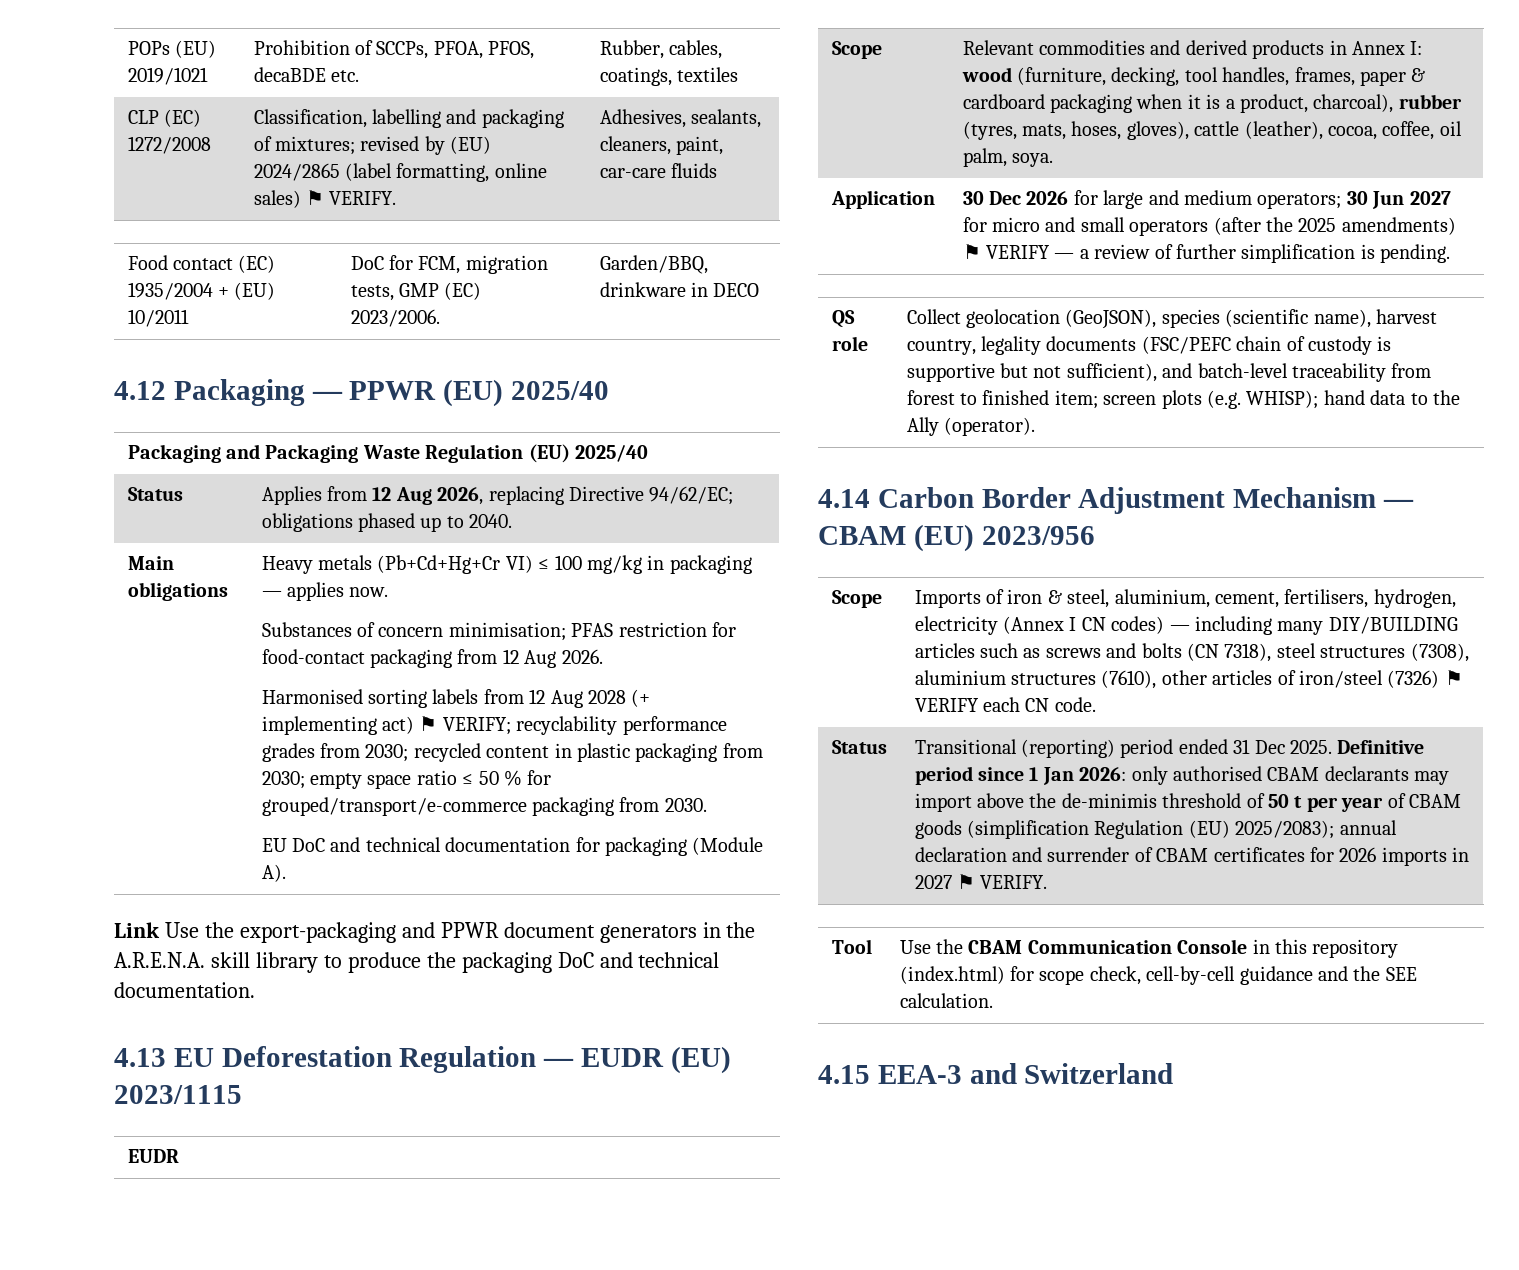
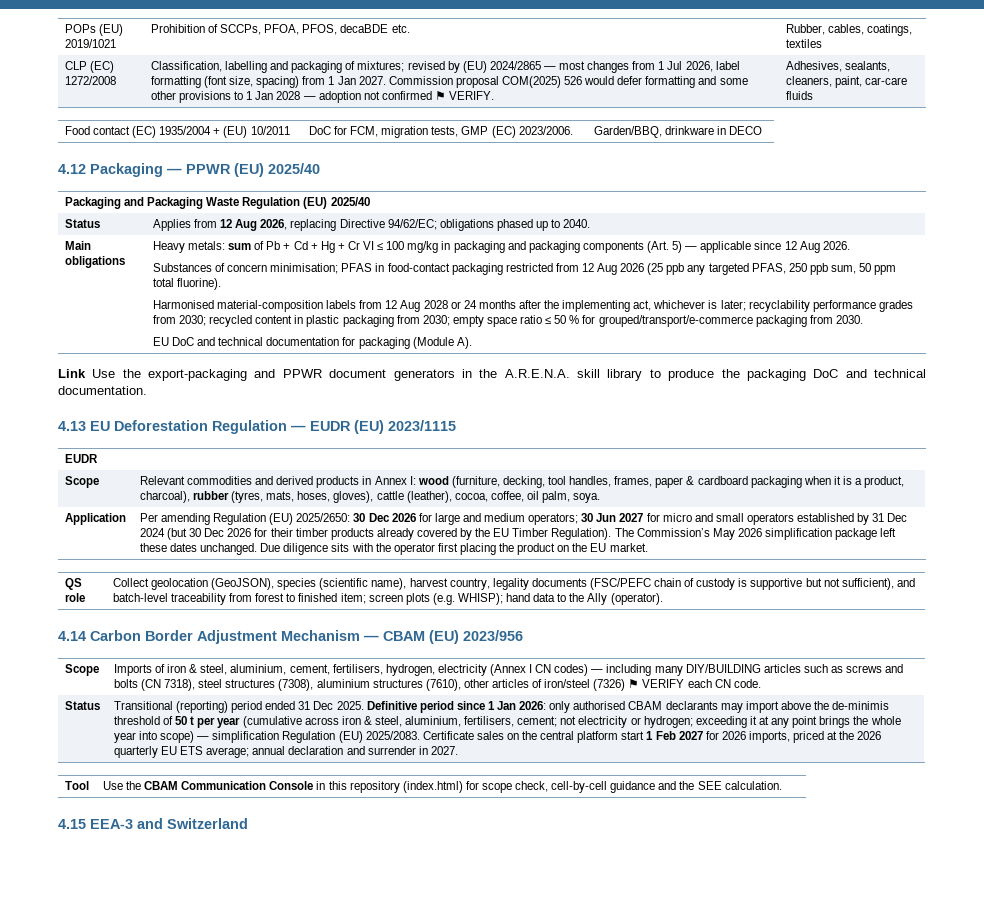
- Classification, labelling and packaging of mixtures; revised by (EU) 2024/2865 (label formatting, online sales) ⚑ VERIFY.
+ Classification, labelling and packaging of mixtures; revised by (EU) 2024/2865 — most changes from 1 Jul 2026, label formatting (font size, spacing) from 1 Jan 2027. Commission proposal COM(2025) 526 would defer formatting and some other provisions to 1 Jan 2028 — adoption not confirmed ⚑ VERIFY.
- Heavy metals (Pb+Cd+Hg+Cr VI) ≤ 100 mg/kg in packaging — applies now.
+ Heavy metals: sum of Pb + Cd + Hg + Cr VI ≤ 100 mg/kg in packaging and packaging components (Art. 5) — applicable since 12 Aug 2026.
- Substances of concern minimisation; PFAS restriction for food-contact packaging from 12 Aug 2026.
+ Substances of concern minimisation; PFAS in food-contact packaging restricted from 12 Aug 2026 (25 ppb any targeted PFAS, 250 ppb sum, 50 ppm total fluorine).
- Harmonised sorting labels from 12 Aug 2028 (+ implementing act) ⚑ VERIFY; recyclability performance grades from 2030; recycled content in plastic packaging from 2030; empty space ratio ≤ 50 % for grouped/transport/e-commerce packaging from 2030.
+ Harmonised material-composition labels from 12 Aug 2028 or 24 months after the implementing act, whichever is later; recyclability performance grades from 2030; recycled content in plastic packaging from 2030; empty space ratio ≤ 50 % for grouped/transport/e-commerce packaging from 2030.
- 30 Dec 2026 for large and medium operators; 30 Jun 2027 for micro and small operators (after the 2025 amendments) ⚑ VERIFY — a review of further simplification is pending.
+ Per amending Regulation (EU) 2025/2650: 30 Dec 2026 for large and medium operators; 30 Jun 2027 for micro and small operators established by 31 Dec 2024 (but 30 Dec 2026 for their timber products already covered by the EU Timber Regulation). The Commission’s May 2026 simplification package left these dates unchanged. Due diligence sits with the operator first placing the product on the EU market.
- Definitive period since 1 Jan 2026: only authorised CBAM declarants may import above the de-minimis threshold of 50 t per year of CBAM goods (simplification Regulation (EU) 2025/2083); annual declaration and surrender of CBAM certificates for 2026 imports in 2027 ⚑ VERIFY.
+ Definitive period since 1 Jan 2026: only authorised CBAM declarants may import above the de-minimis threshold of 50 t per year (cumulative across iron & steel, aluminium, fertilisers, cement; not electricity or hydrogen; exceeding it at any point brings the whole year into scope) — simplification Regulation (EU) 2025/2083. Certificate sales on the central platform start 1 Feb 2027 for 2026 imports, priced at the 2026 quarterly EU ETS average; annual declaration and surrender in 2027.

